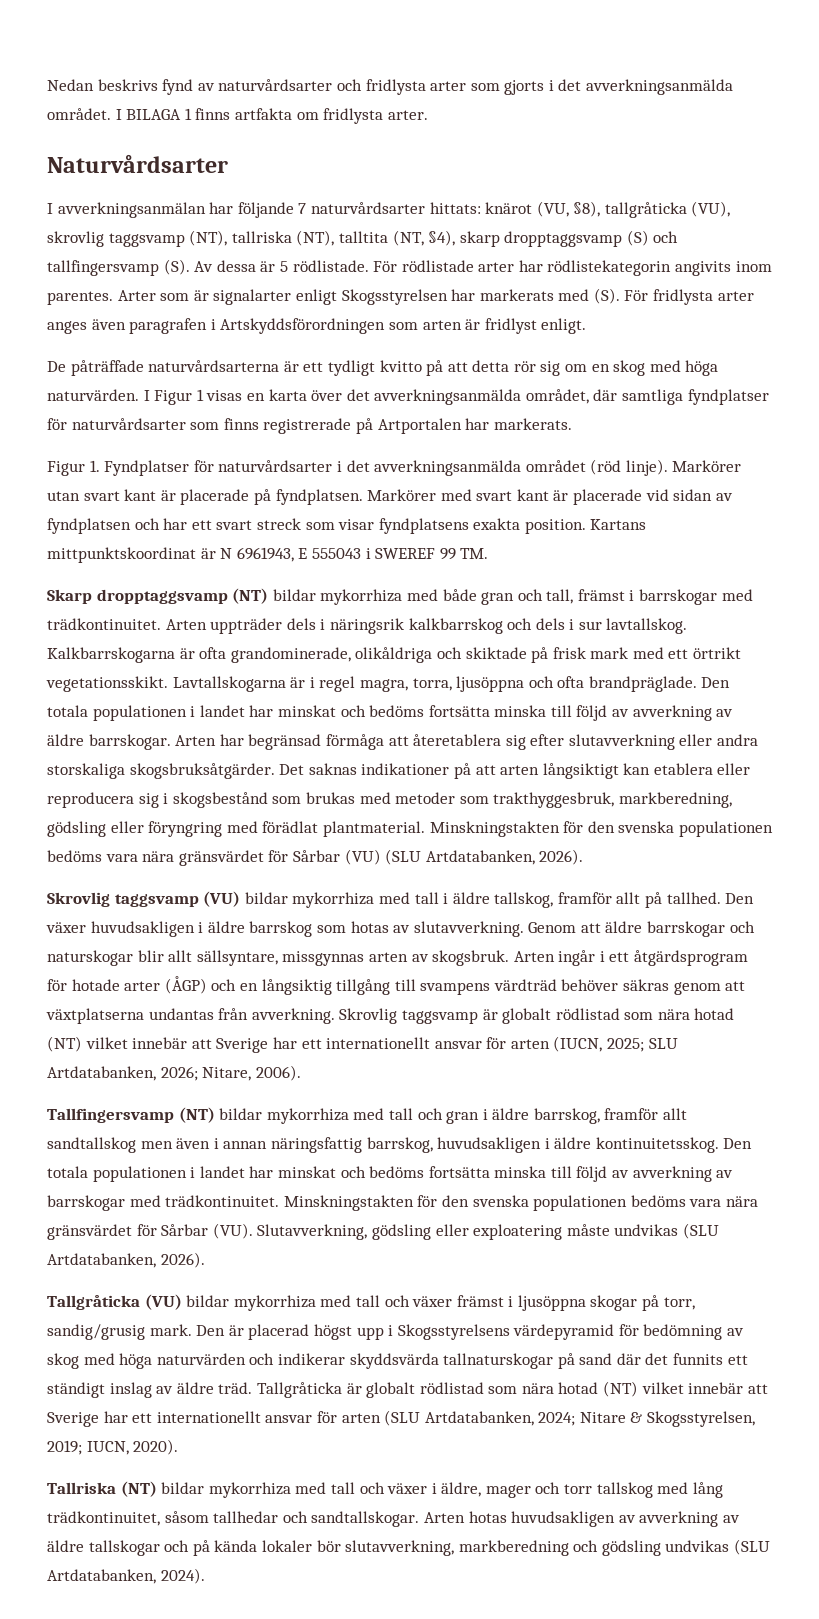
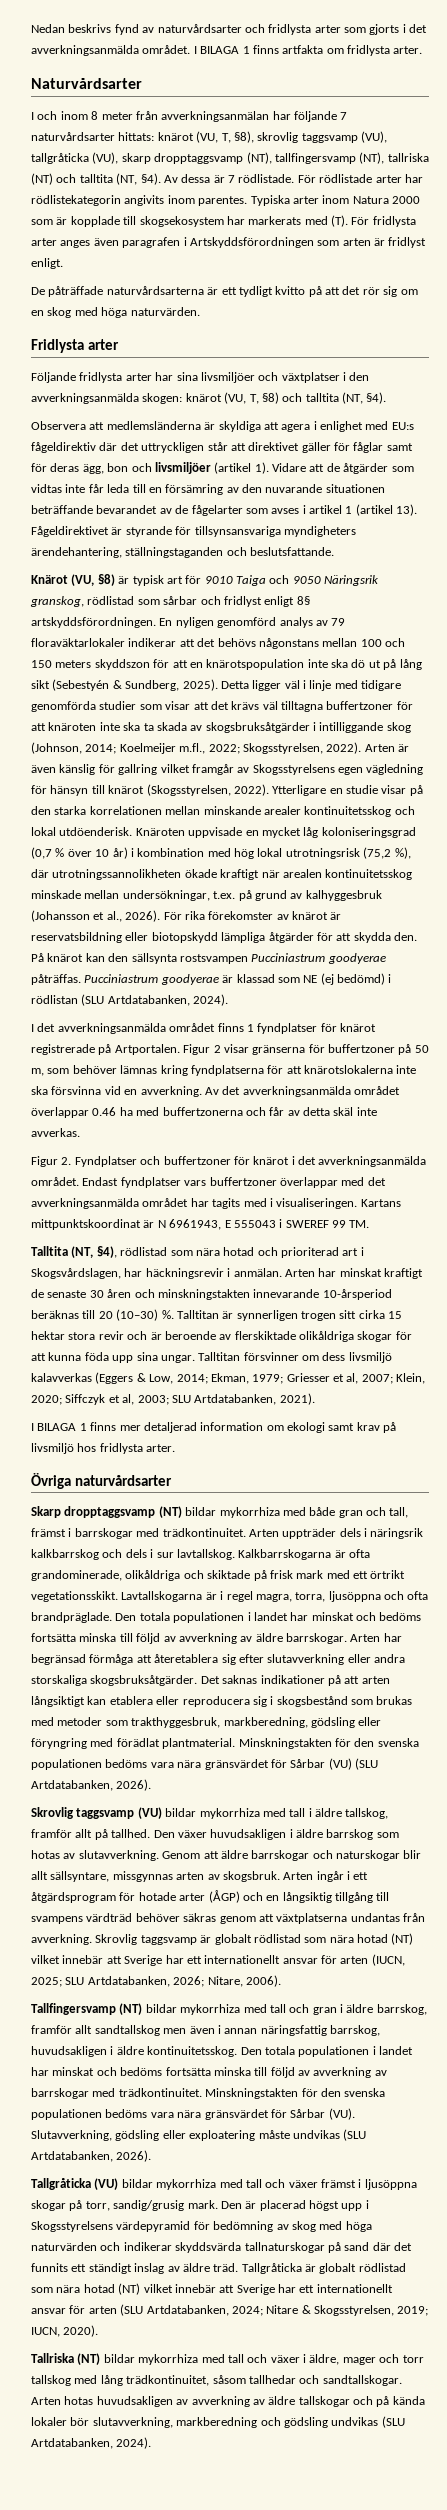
- I avverkningsanmälan har följande 7 naturvårdsarter hittats: knärot (VU, §8), tallgråticka (VU), skrovlig taggsvamp (NT), tallriska (NT), talltita (NT, §4), skarp dropptaggsvamp (S) och tallfingersvamp (S). Av dessa är 5 rödlistade.
+ I och inom 8 meter från avverkningsanmälan har följande 7 naturvårdsarter hittats: knärot (VU, T, §8), skrovlig taggsvamp (VU), tallgråticka (VU), skarp dropptaggsvamp (NT), tallfingersvamp (NT), tallriska (NT) och talltita (NT, §4). Av dessa är 7 rödlistade.
- Arter som är signalarter enligt Skogsstyrelsen har markerats med (S). För fridlysta arter anges även paragrafen i Artskyddsförordningen som arten är fridlyst enligt.
+ Typiska arter inom Natura 2000 som är kopplade till skogsekosystem har markerats med (T). För fridlysta arter anges även paragrafen i Artskyddsförordningen som arten är fridlyst enligt.
- De påträffade naturvårdsarterna är ett tydligt kvitto på att detta rör sig om en skog med höga naturvärden. I Figur 1 visas en karta över det avverkningsanmälda området, där samtliga fyndplatser för naturvårdsarter som finns registrerade på Artportalen har markerats.
- Figur 1. Fyndplatser för naturvårdsarter i det avverkningsanmälda området (röd linje). Markörer utan svart kant är placerade på fyndplatsen. Markörer med svart kant är placerade vid sidan av fyndplatsen och har ett svart streck som visar fyndplatsens exakta position.
+ De påträffade naturvårdsarterna är ett tydligt kvitto på att det rör sig om en skog med höga naturvärden.
+ Fridlysta arter
+ Följande fridlysta arter har sina livsmiljöer och växtplatser i den avverkningsanmälda skogen: knärot (VU, T, §8) och talltita (NT, §4).
+ Observera att medlemsländerna är skyldiga att agera i enlighet med EU:s fågeldirektiv där det uttryckligen står att direktivet gäller för fåglar samt för deras ägg, bon och livsmiljöer (artikel 1). Vidare att de åtgärder som vidtas inte får leda till en försämring av den nuvarande situationen beträffande bevarandet av de fågelarter som avses i artikel 1 (artikel 13). Fågeldirektivet är styrande för tillsynsansvariga myndigheters ärendehantering, ställningstaganden och beslutsfattande.
+ Knärot (VU, §8) är typisk art för 9010 Taiga och 9050 Näringsrik granskog, rödlistad som sårbar och fridlyst enligt 8§ artskyddsförordningen. En nyligen genomförd analys av 79 floraväktarlokaler indikerar att det behövs någonstans mellan 100 och 150 meters skyddszon för att en knärotspopulation inte ska dö ut på lång sikt (Sebestyén & Sundberg, 2025). Detta ligger väl i linje med tidigare genomförda studier som visar att det krävs väl tilltagna buffertzoner för att knäroten inte ska ta skada av skogsbruksåtgärder i intilliggande skog (Johnson, 2014; Koelmeijer m.fl., 2022; Skogsstyrelsen, 2022). Arten är även känslig för gallring vilket framgår av Skogsstyrelsens egen vägledning för hänsyn till knärot (Skogsstyrelsen, 2022). Ytterligare en studie visar på den starka korrelationen mellan minskande arealer kontinuitetsskog och lokal utdöenderisk. Knäroten uppvisade en mycket låg koloniseringsgrad (0,7 % över 10 år) i kombination med hög lokal utrotningsrisk (75,2 %), där utrotningssannolikheten ökade kraftigt när arealen kontinuitetsskog minskade mellan undersökningar, t.ex. på grund av kalhyggesbruk (Johansson et al., 2026). För rika förekomster av knärot är reservatsbildning eller biotopskydd lämpliga åtgärder för att skydda den. På knärot kan den sällsynta rostsvampen Pucciniastrum goodyerae påträffas. Pucciniastrum goodyerae är klassad som NE (ej bedömd) i rödlistan (SLU Artdatabanken, 2024).
+ I det avverkningsanmälda området finns 1 fyndplatser för knärot registrerade på Artportalen. Figur 2 visar gränserna för buffertzoner på 50 m, som behöver lämnas kring fyndplatserna för att knärotslokalerna inte ska försvinna vid en avverkning. Av det avverkningsanmälda området överlappar 0.46 ha med buffertzonerna och får av detta skäl inte avverkas.
+ Figur 2. Fyndplatser och buffertzoner för knärot i det avverkningsanmälda området. Endast fyndplatser vars buffertzoner överlappar med det avverkningsanmälda området har tagits med i visualiseringen.
+ Talltita (NT, §4), rödlistad som nära hotad och prioriterad art i Skogsvårdslagen, har häckningsrevir i anmälan. Arten har minskat kraftigt de senaste 30 åren och minskningstakten innevarande 10-årsperiod beräknas till 20 (10–30) %. Talltitan är synnerligen trogen sitt cirka 15 hektar stora revir och är beroende av flerskiktade olikåldriga skogar för att kunna föda upp sina ungar. Talltitan försvinner om dess livsmiljö kalavverkas (Eggers & Low, 2014; Ekman, 1979; Griesser et al, 2007; Klein, 2020; Siffczyk et al, 2003; SLU Artdatabanken, 2021).
+ I BILAGA 1 finns mer detaljerad information om ekologi samt krav på livsmiljö hos fridlysta arter.
+ Övriga naturvårdsarter

